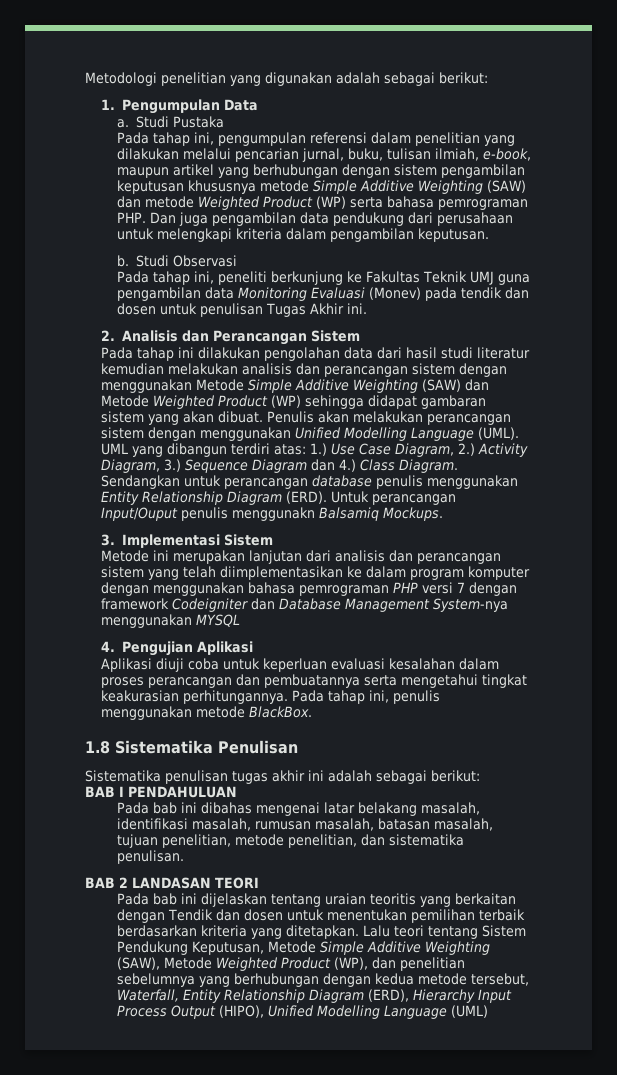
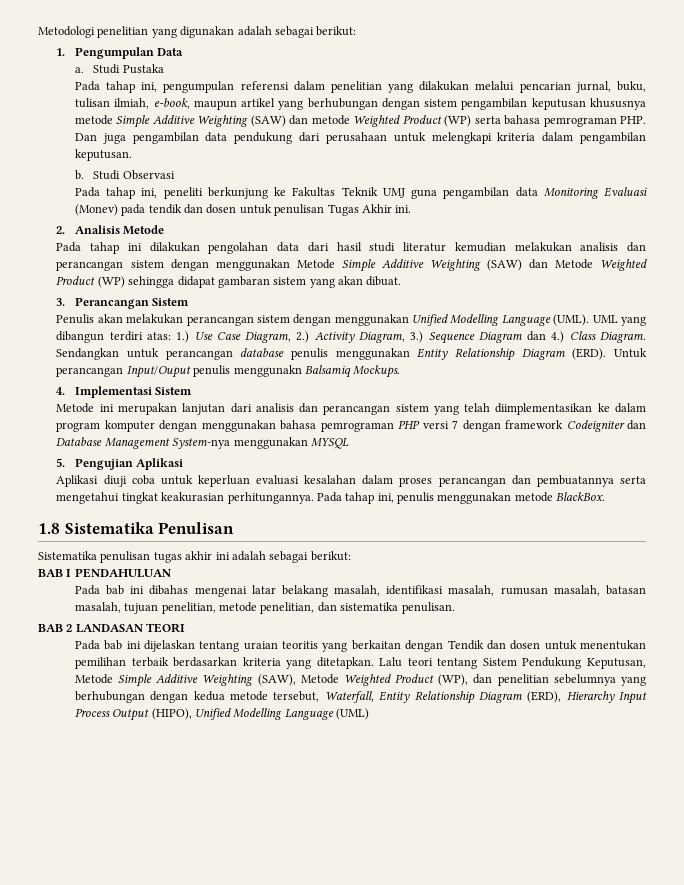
- 2. Analisis dan Perancangan Sistem
+ 2. Analisis Metode
- Pada tahap ini dilakukan pengolahan data dari hasil studi literatur kemudian melakukan analisis dan perancangan sistem dengan menggunakan Metode Simple Additive Weighting (SAW) dan Metode Weighted Product (WP) sehingga didapat gambaran sistem yang akan dibuat. Penulis akan melakukan perancangan sistem dengan menggunakan Unified Modelling Language (UML).
+ Pada tahap ini dilakukan pengolahan data dari hasil studi literatur kemudian melakukan analisis dan perancangan sistem dengan menggunakan Metode Simple Additive Weighting (SAW) dan Metode Weighted Product (WP) sehingga didapat gambaran sistem yang akan dibuat.
+ 3. Perancangan Sistem
+ Penulis akan melakukan perancangan sistem dengan menggunakan Unified Modelling Language (UML).
- 3. Implementasi Sistem
+ 4. Implementasi Sistem
- 4. Pengujian Aplikasi
+ 5. Pengujian Aplikasi

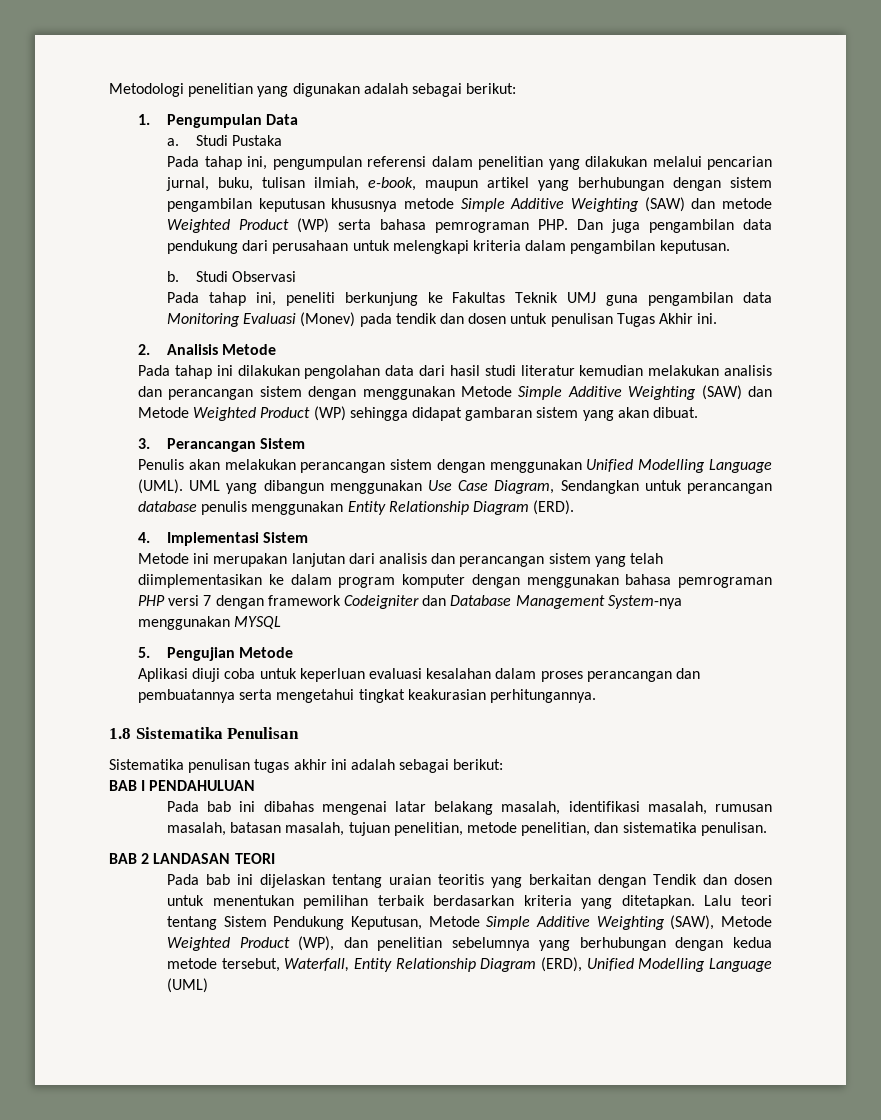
- UML yang dibangun terdiri atas: 1.) Use Case Diagram, 2.) Activity Diagram, 3.) Sequence Diagram dan 4.) Class Diagram. Sendangkan untuk perancangan database penulis menggunakan Entity Relationship Diagram (ERD). Untuk perancangan Input/Ouput penulis menggunakn Balsamiq Mockups.
+ UML yang dibangun menggunakan Use Case Diagram, Sendangkan untuk perancangan database penulis menggunakan Entity Relationship Diagram (ERD).
- 5. Pengujian Aplikasi
+ 5. Pengujian Metode
- Pada tahap ini, penulis menggunakan metode BlackBox.
- Lalu teori tentang Sistem Pendukung Keputusan, Metode Simple Additive Weighting (SAW), Metode Weighted Product (WP), dan penelitian sebelumnya yang berhubungan dengan kedua metode tersebut, Waterfall, Entity Relationship Diagram (ERD), Hierarchy Input Process Output (HIPO), Unified Modelling Language (UML)
+ Lalu teori tentang Sistem Pendukung Keputusan, Metode Simple Additive Weighting (SAW), Metode Weighted Product (WP), dan penelitian sebelumnya yang berhubungan dengan kedua metode tersebut, Waterfall, Entity Relationship Diagram (ERD), Unified Modelling Language (UML)

